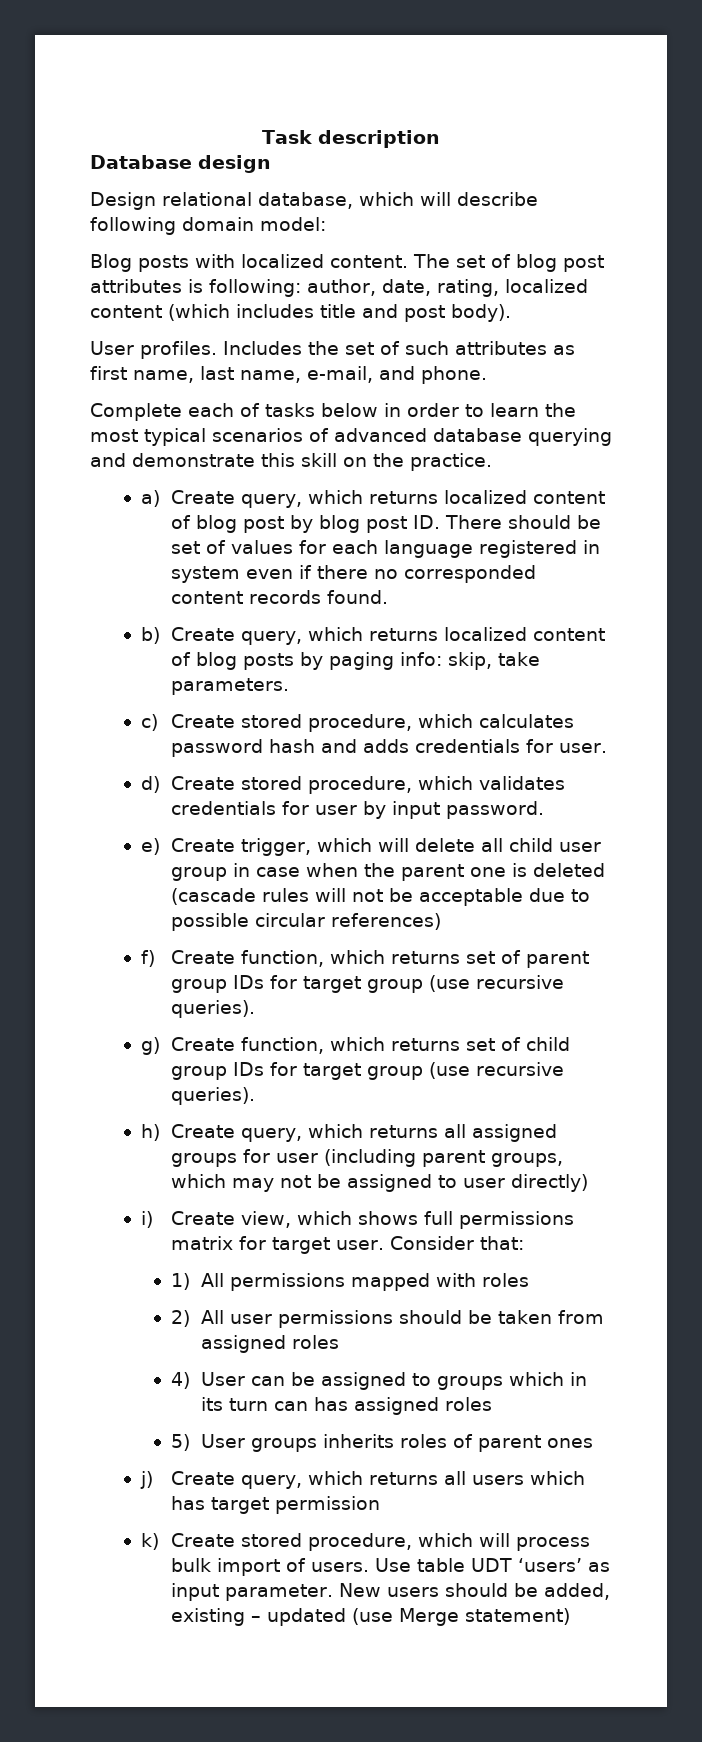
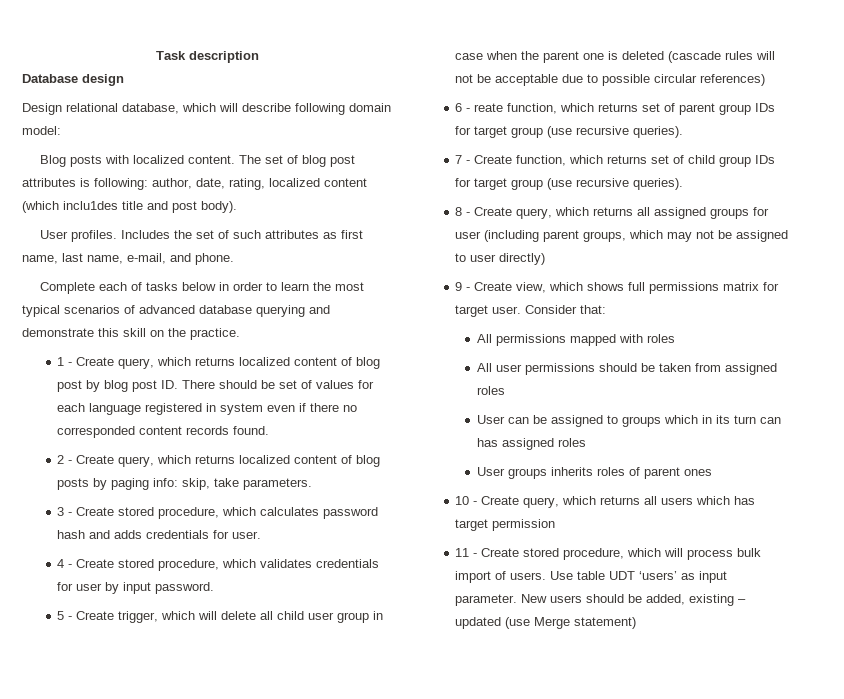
- The set of blog post attributes is following: author, date, rating, localized content (which includes title and post body).
+ The set of blog post attributes is following: author, date, rating, localized content (which inclu1des title and post body).
- a) Create query, which returns localized content of blog post by blog post ID. There should be set of values for each language registered in system even if there no corresponded content records found.
+ 1 - Create query, which returns localized content of blog post by blog post ID. There should be set of values for each language registered in system even if there no corresponded content records found.
- b) Create query, which returns localized content of blog posts by paging info: skip, take parameters.
+ 2 - Create query, which returns localized content of blog posts by paging info: skip, take parameters.
- c) Create stored procedure, which calculates password hash and adds credentials for user.
+ 3 - Create stored procedure, which calculates password hash and adds credentials for user.
- d) Create stored procedure, which validates credentials for user by input password.
+ 4 - Create stored procedure, which validates credentials for user by input password.
- e) Create trigger, which will delete all child user group in case when the parent one is deleted (cascade rules will not be acceptable due to possible circular references)
+ 5 - Create trigger, which will delete all child user group in case when the parent one is deleted (cascade rules will not be acceptable due to possible circular references)
- f) Create function, which returns set of parent group IDs for target group (use recursive queries).
+ 6 - reate function, which returns set of parent group IDs for target group (use recursive queries).
- g) Create function, which returns set of child group IDs for target group (use recursive queries).
+ 7 - Create function, which returns set of child group IDs for target group (use recursive queries).
- h) Create query, which returns all assigned groups for user (including parent groups, which may not be assigned to user directly)
+ 8 - Create query, which returns all assigned groups for user (including parent groups, which may not be assigned to user directly)
- i) Create view, which shows full permissions matrix for target user.
+ 9 - Create view, which shows full permissions matrix for target user.
- 1) All permissions mapped with roles
+ All permissions mapped with roles
- 2) All user permissions should be taken from assigned roles
+ All user permissions should be taken from assigned roles
- 4) User can be assigned to groups which in its turn can has assigned roles
+ User can be assigned to groups which in its turn can has assigned roles
- 5) User groups inherits roles of parent ones
+ User groups inherits roles of parent ones
- j) Create query, which returns all users which has target permission
+ 10 - Create query, which returns all users which has target permission
- k) Create stored procedure, which will process bulk import of users.
+ 11 - Create stored procedure, which will process bulk import of users.

